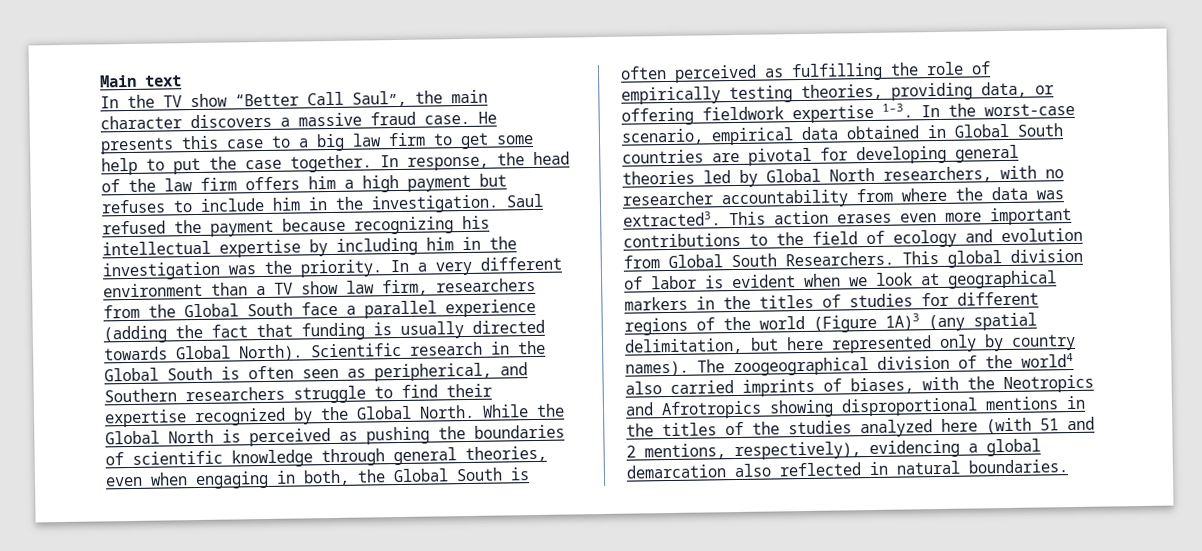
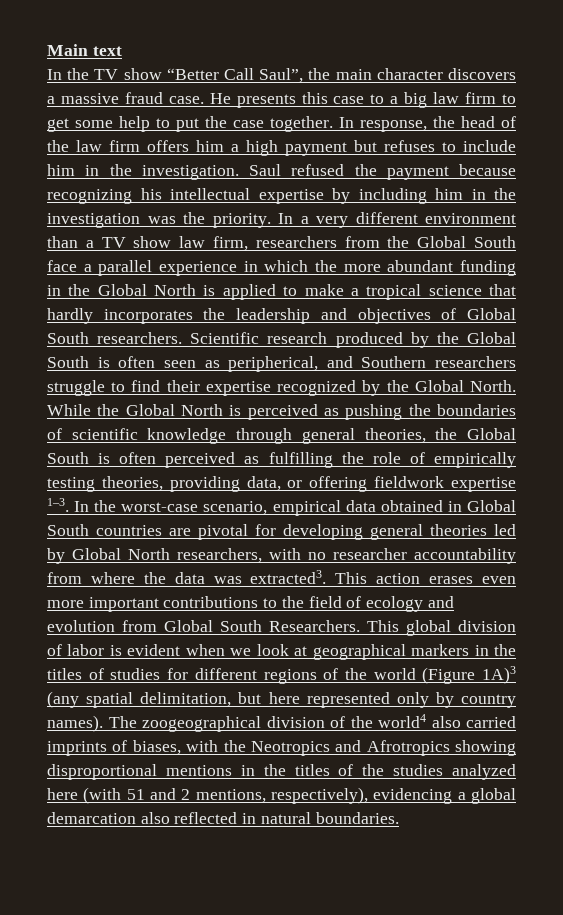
- In a very different environment than a TV show law firm, researchers from the Global South face a parallel experience (adding the fact that funding is usually directed towards Global North). Scientific research in the Global South is often seen as peripherical, and Southern researchers struggle to find their expertise recognized by the Global North.
+ In a very different environment than a TV show law firm, researchers from the Global South face a parallel experience in which the more abundant funding in the Global North is applied to make a tropical science that hardly incorporates the leadership and objectives of Global South researchers. Scientific research produced by the Global South is often seen as peripherical, and Southern researchers struggle to find their expertise recognized by the Global North.
- While the Global North is perceived as pushing the boundaries of scientific knowledge through general theories, even when engaging in both, the Global South is often perceived as fulfilling the role of empirically testing theories, providing data, or offering fieldwork expertise 1–3.
+ While the Global North is perceived as pushing the boundaries of scientific knowledge through general theories, the Global South is often perceived as fulfilling the role of empirically testing theories, providing data, or offering fieldwork expertise 1–3.

